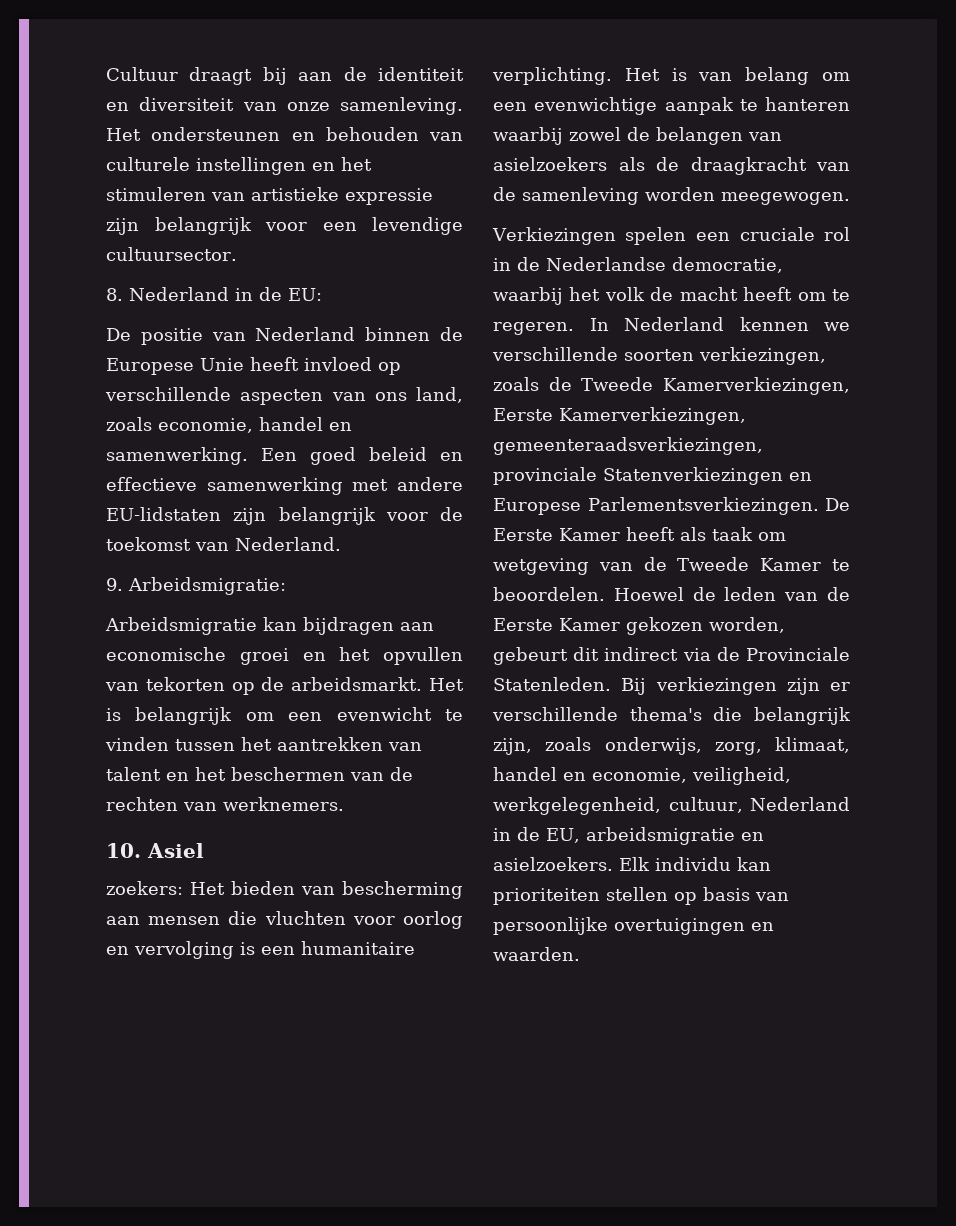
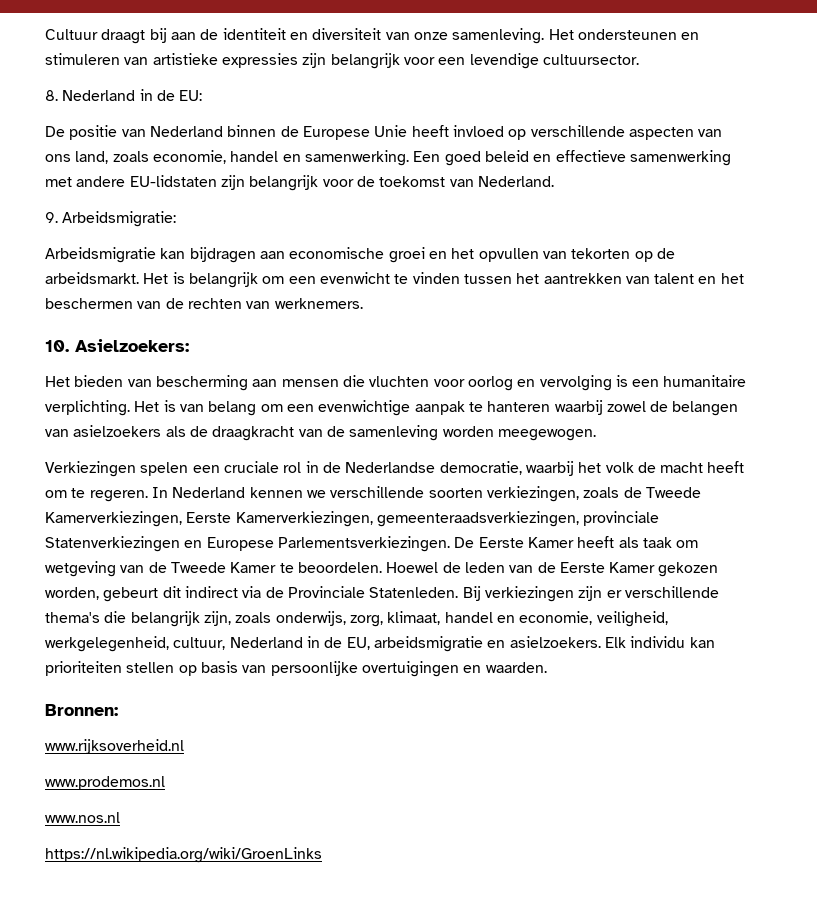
- Het ondersteunen en behouden van culturele instellingen en het stimuleren van artistieke expressie zijn belangrijk voor een levendige cultuursector.
+ Het ondersteunen en stimuleren van artistieke expressies zijn belangrijk voor een levendige cultuursector.
- 10. Asiel
- zoekers: Het bieden van bescherming aan mensen die vluchten voor oorlog en vervolging is een humanitaire verplichting.
+ 10. Asielzoekers:
+ Het bieden van bescherming aan mensen die vluchten voor oorlog en vervolging is een humanitaire verplichting.
+ Bronnen:
+ www.rijksoverheid.nl
+ www.prodemos.nl
+ www.nos.nl
+ https://nl.wikipedia.org/wiki/GroenLinks

